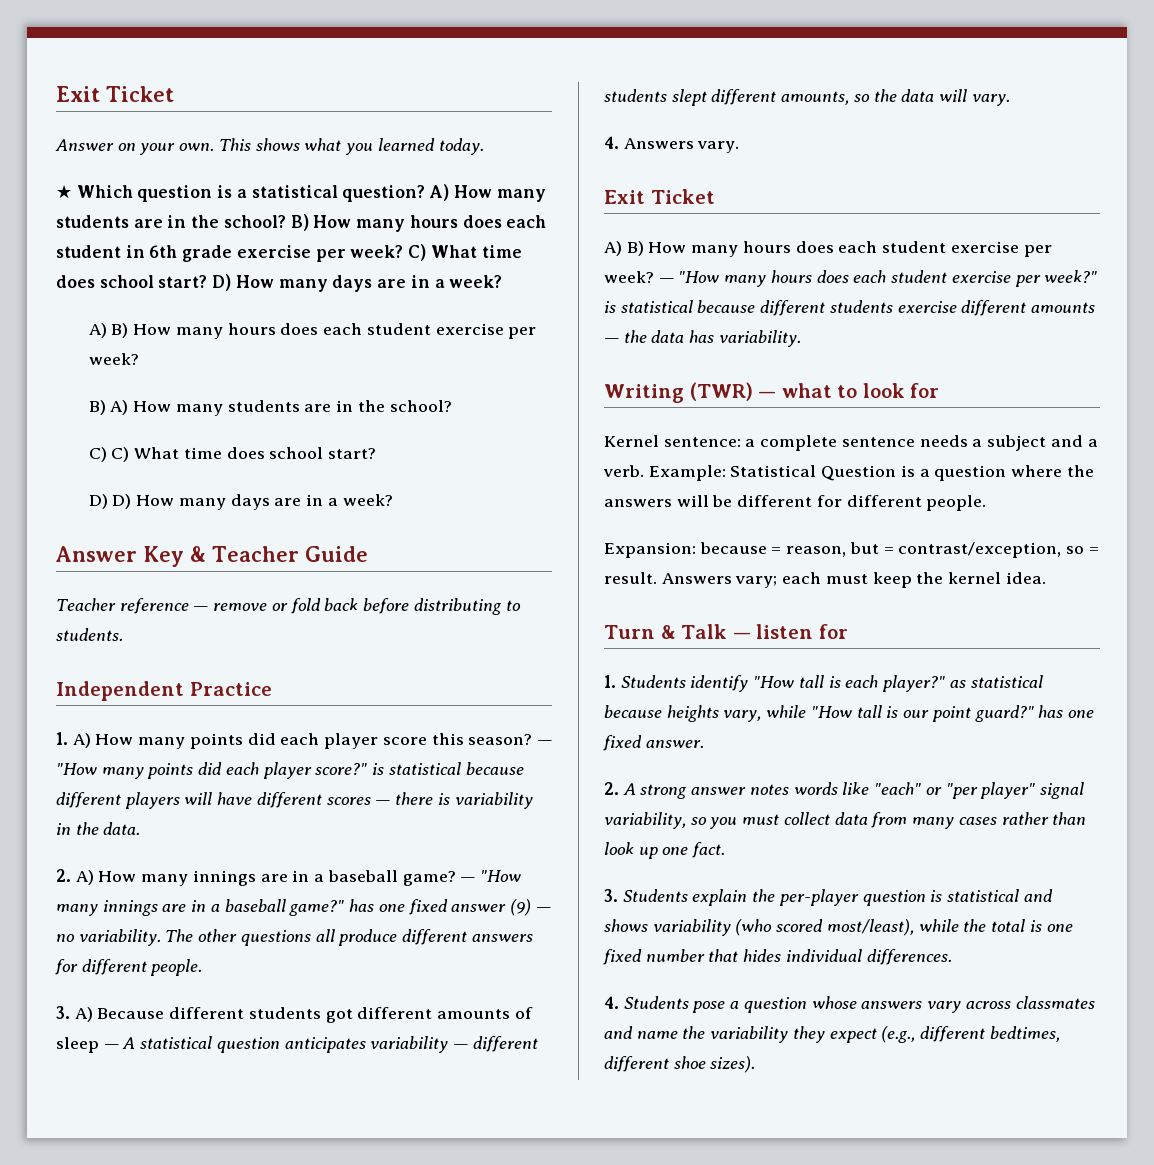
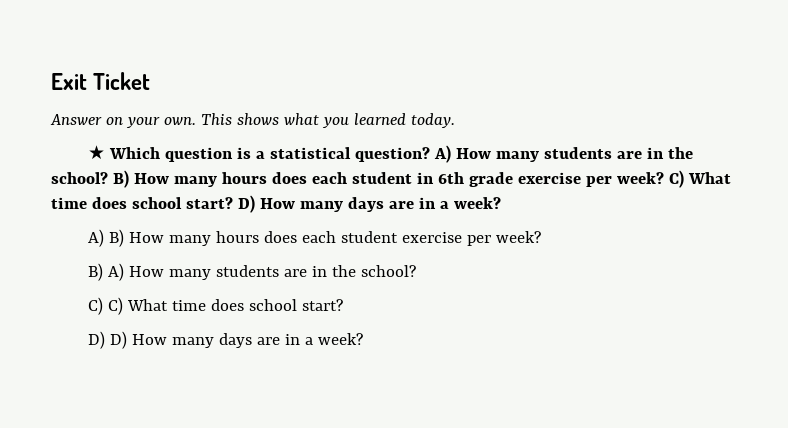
- Answer Key & Teacher Guide
- Teacher reference — remove or fold back before distributing to students.
- Independent Practice
- 1. A) How many points did each player score this season? — "How many points did each player score?" is statistical because different players will have different scores — there is variability in the data.
- 2. A) How many innings are in a baseball game? — "How many innings are in a baseball game?" has one fixed answer (9) — no variability. The other questions all produce different answers for different people.
- 3. A) Because different students got different amounts of sleep — A statistical question anticipates variability — different students slept different amounts, so the data will vary.
- 4. Answers vary.
- Exit Ticket
- A) B) How many hours does each student exercise per week? — "How many hours does each student exercise per week?" is statistical because different students exercise different amounts — the data has variability.
- Writing (TWR) — what to look for
- Kernel sentence: a complete sentence needs a subject and a verb. Example: Statistical Question is a question where the answers will be different for different people.
- Expansion: because = reason, but = contrast/exception, so = result. Answers vary; each must keep the kernel idea.
- Turn & Talk — listen for
- 1. Students identify "How tall is each player?" as statistical because heights vary, while "How tall is our point guard?" has one fixed answer.
- 2. A strong answer notes words like "each" or "per player" signal variability, so you must collect data from many cases rather than look up one fact.
- 3. Students explain the per-player question is statistical and shows variability (who scored most/least), while the total is one fixed number that hides individual differences.
- 4. Students pose a question whose answers vary across classmates and name the variability they expect (e.g., different bedtimes, different shoe sizes).

